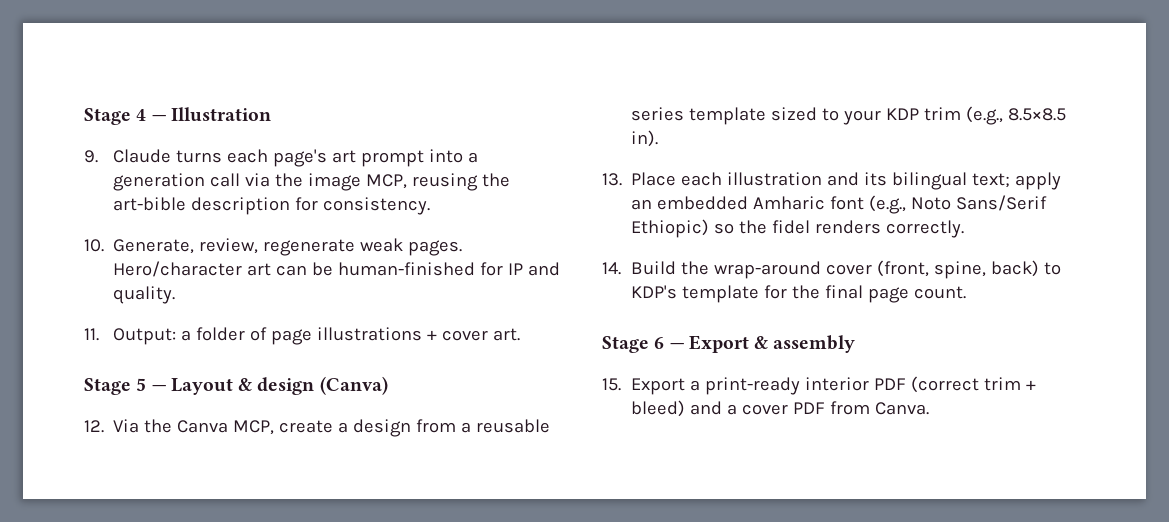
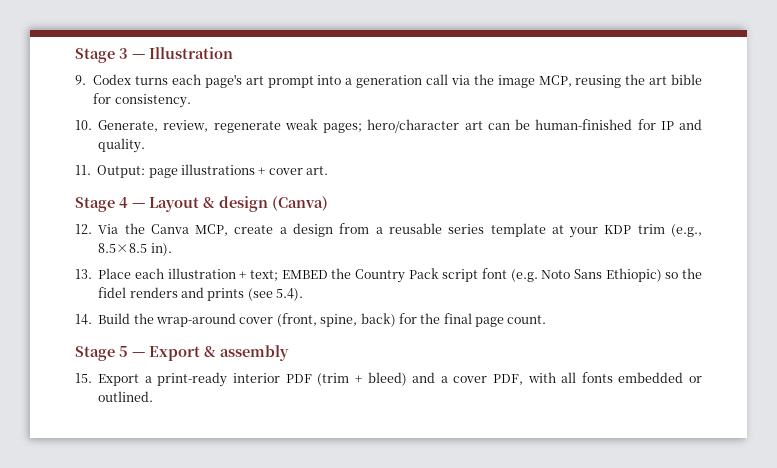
- Stage 4 — Illustration
+ Stage 3 — Illustration
- 9. Claude turns each page's art prompt into a generation call via the image MCP, reusing the art-bible description for consistency.
+ 9. Codex turns each page's art prompt into a generation call via the image MCP, reusing the art bible for consistency.
- 10. Generate, review, regenerate weak pages. Hero/character art can be human-finished for IP and quality.
+ 10. Generate, review, regenerate weak pages; hero/character art can be human-finished for IP and quality.
- 11. Output: a folder of page illustrations + cover art.
+ 11. Output: page illustrations + cover art.
- Stage 5 — Layout & design (Canva)
+ Stage 4 — Layout & design (Canva)
- 12. Via the Canva MCP, create a design from a reusable series template sized to your KDP trim (e.g., 8.5×8.5 in).
+ 12. Via the Canva MCP, create a design from a reusable series template at your KDP trim (e.g., 8.5×8.5 in).
- 13. Place each illustration and its bilingual text; apply an embedded Amharic font (e.g., Noto Sans/Serif Ethiopic) so the fidel renders correctly.
+ 13. Place each illustration + text; EMBED the Country Pack script font (e.g. Noto Sans Ethiopic) so the fidel renders and prints (see 5.4).
- 14. Build the wrap-around cover (front, spine, back) to KDP's template for the final page count.
+ 14. Build the wrap-around cover (front, spine, back) for the final page count.
- Stage 6 — Export & assembly
+ Stage 5 — Export & assembly
- 15. Export a print-ready interior PDF (correct trim + bleed) and a cover PDF from Canva.
+ 15. Export a print-ready interior PDF (trim + bleed) and a cover PDF, with all fonts embedded or outlined.

